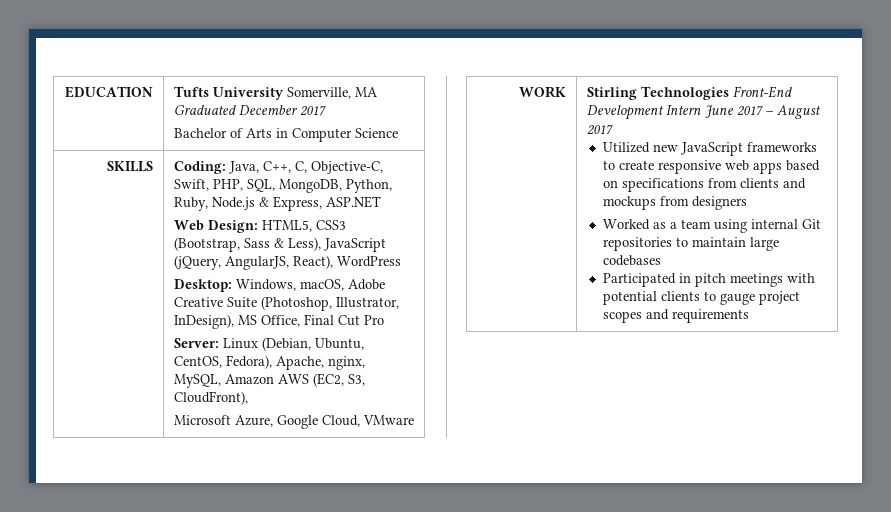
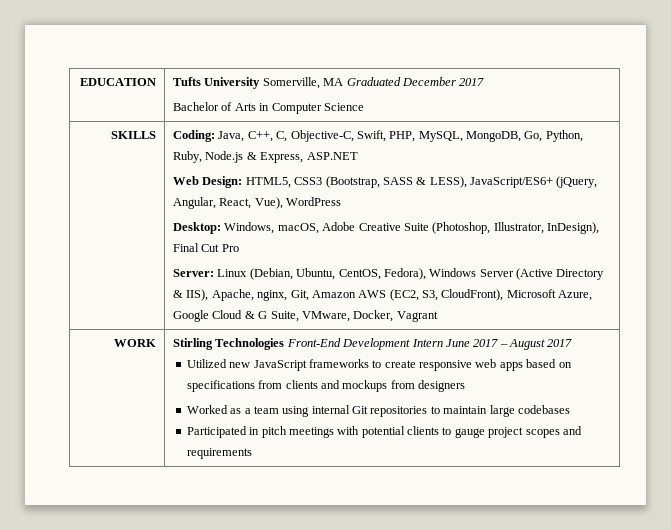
- Coding: Java, C++, C, Objective-C, Swift, PHP, SQL, MongoDB, Python, Ruby, Node.js & Express, ASP.NET
+ Coding: Java, C++, C, Objective-C, Swift, PHP, MySQL, MongoDB, Go, Python, Ruby, Node.js & Express, ASP.NET
- Web Design: HTML5, CSS3 (Bootstrap, Sass & Less), JavaScript (jQuery, AngularJS, React), WordPress
+ Web Design: HTML5, CSS3 (Bootstrap, SASS & LESS), JavaScript/ES6+ (jQuery, Angular, React, Vue), WordPress
- Desktop: Windows, macOS, Adobe Creative Suite (Photoshop, Illustrator, InDesign), MS Office, Final Cut Pro
+ Desktop: Windows, macOS, Adobe Creative Suite (Photoshop, Illustrator, InDesign), Final Cut Pro
- Server: Linux (Debian, Ubuntu, CentOS, Fedora), Apache, nginx, MySQL, Amazon AWS (EC2, S3, CloudFront),
- Microsoft Azure, Google Cloud, VMware
+ Server: Linux (Debian, Ubuntu, CentOS, Fedora), Windows Server (Active Directory & IIS), Apache, nginx, Git, Amazon AWS (EC2, S3, CloudFront), Microsoft Azure, Google Cloud & G Suite, VMware, Docker, Vagrant

